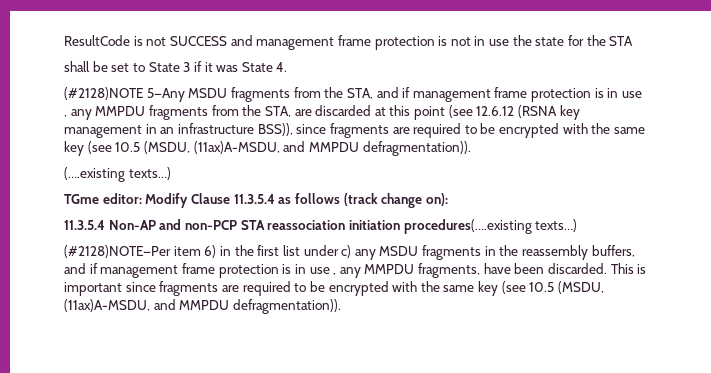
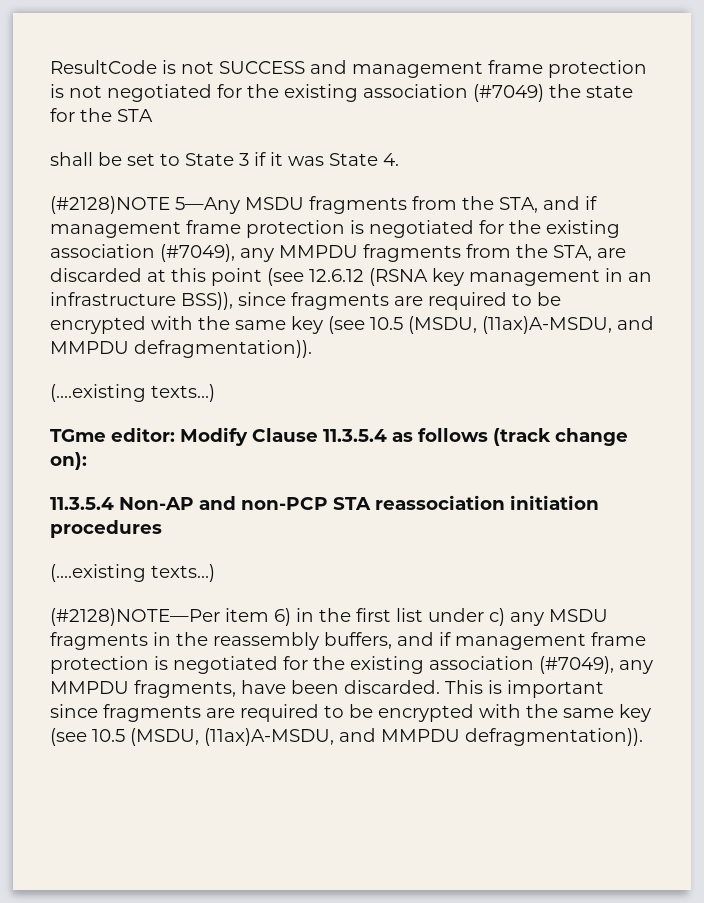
- ResultCode is not SUCCESS and management frame protection is not in use the state for the STA
+ ResultCode is not SUCCESS and management frame protection is not negotiated for the existing association (#7049) the state for the STA
- (#2128)NOTE 5—Any MSDU fragments from the STA, and if management frame protection is in use , any MMPDU fragments from the STA, are discarded at this point (see 12.6.12 (RSNA key management in an infrastructure BSS)), since fragments are required to be encrypted with the same key (see 10.5 (MSDU, (11ax)A-MSDU, and MMPDU defragmentation)).
+ (#2128)NOTE 5—Any MSDU fragments from the STA, and if management frame protection is negotiated for the existing association (#7049), any MMPDU fragments from the STA, are discarded at this point (see 12.6.12 (RSNA key management in an infrastructure BSS)), since fragments are required to be encrypted with the same key (see 10.5 (MSDU, (11ax)A-MSDU, and MMPDU defragmentation)).
- 11.3.5.4 Non-AP and non-PCP STA reassociation initiation procedures(….existing texts…)
+ 11.3.5.4 Non-AP and non-PCP STA reassociation initiation procedures
+ (….existing texts…)
- (#2128)NOTE—Per item 6) in the first list under c) any MSDU fragments in the reassembly buffers, and if management frame protection is in use , any MMPDU fragments, have been discarded.
+ (#2128)NOTE—Per item 6) in the first list under c) any MSDU fragments in the reassembly buffers, and if management frame protection is negotiated for the existing association (#7049), any MMPDU fragments, have been discarded.

